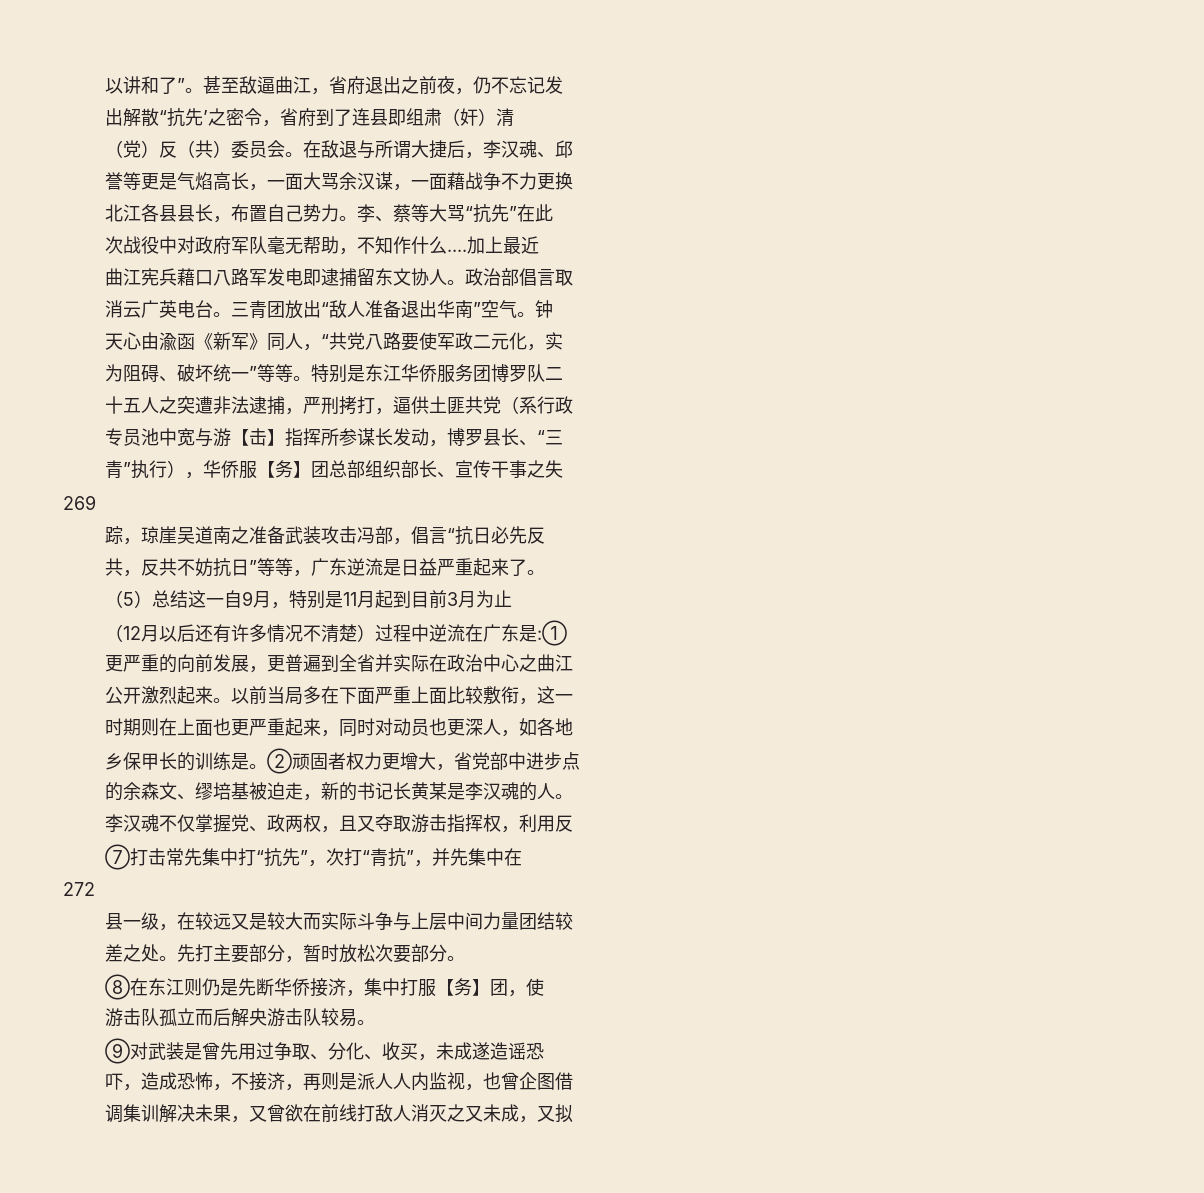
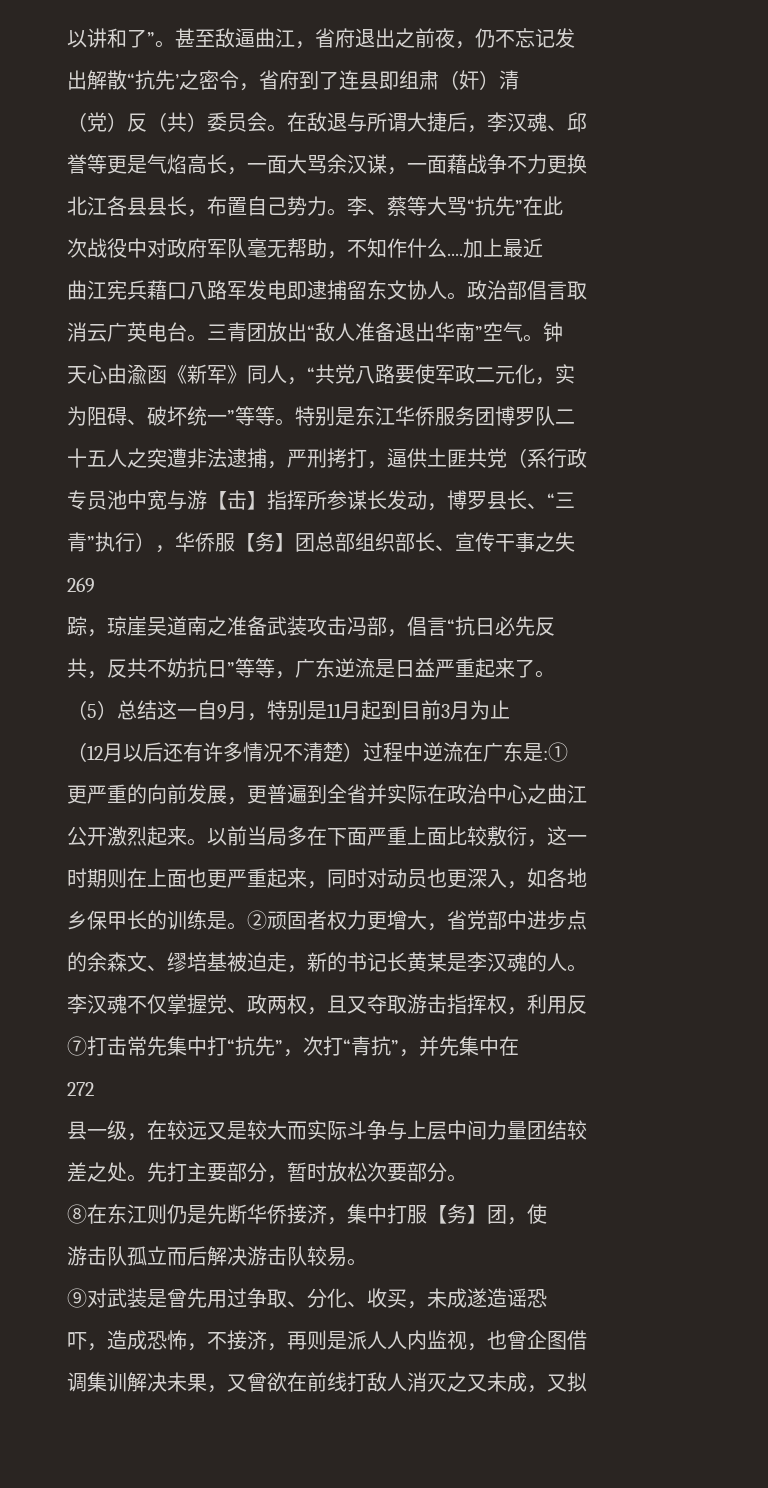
- 以前当局多在下面严重上面比较敷衔，这一
+ 以前当局多在下面严重上面比较敷衍，这一
- 时期则在上面也更严重起来，同时对动员也更深人，如各地
+ 时期则在上面也更严重起来，同时对动员也更深入，如各地
- 游击队孤立而后解央游击队较易。
+ 游击队孤立而后解决游击队较易。

